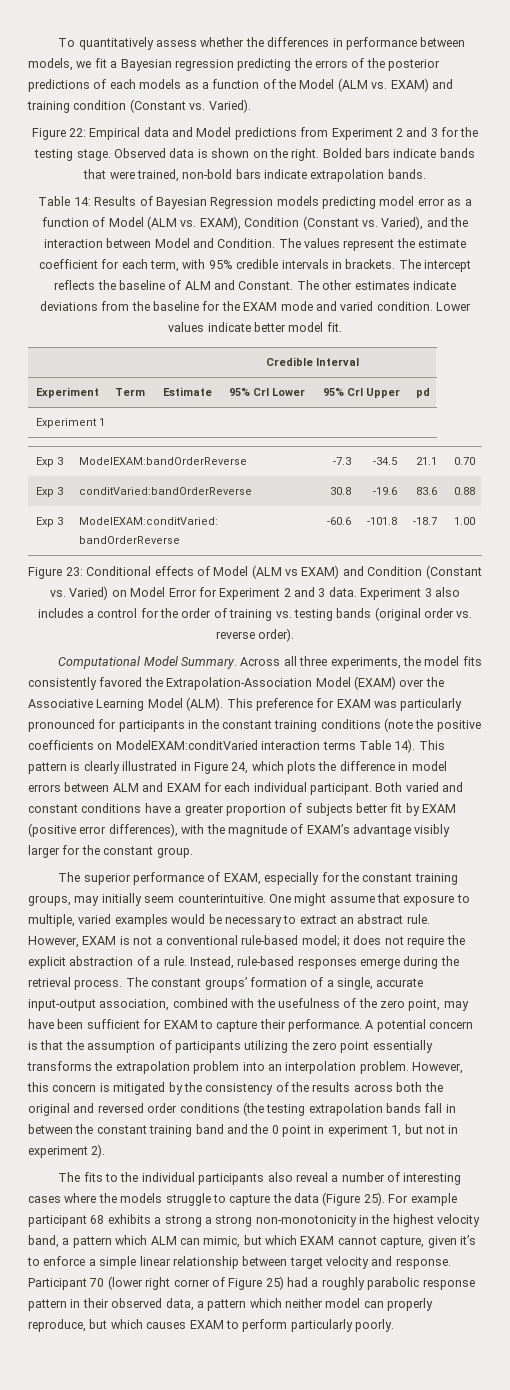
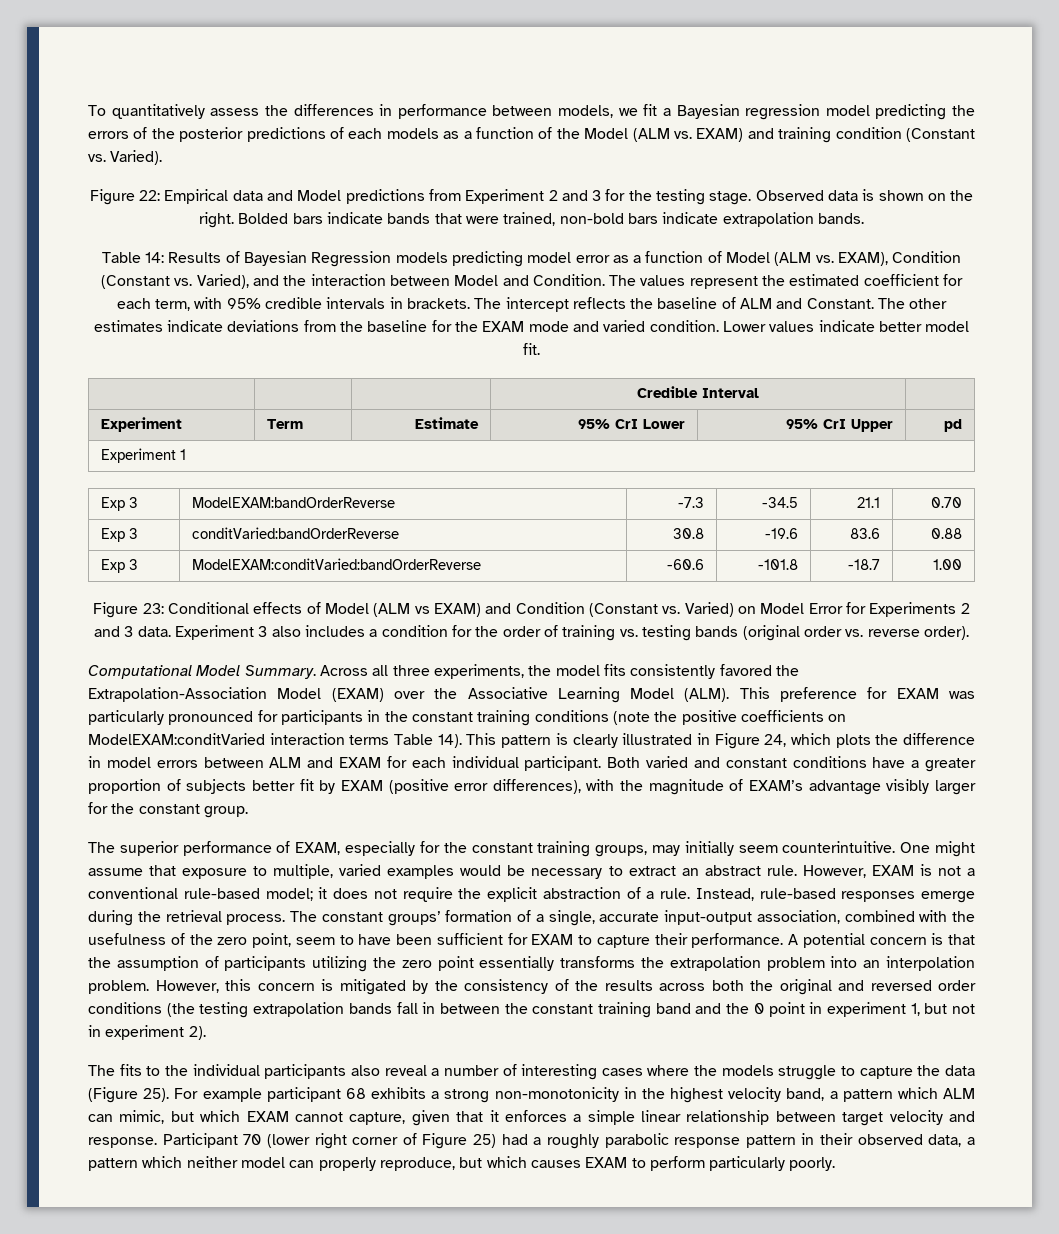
- To quantitatively assess whether the differences in performance between models, we fit a Bayesian regression predicting the errors of the posterior predictions of each models as a function of the Model (ALM vs. EXAM) and training condition (Constant vs. Varied).
+ To quantitatively assess the differences in performance between models, we fit a Bayesian regression model predicting the errors of the posterior predictions of each models as a function of the Model (ALM vs. EXAM) and training condition (Constant vs. Varied).
- The values represent the estimate coefficient for each term, with 95% credible intervals in brackets.
+ The values represent the estimated coefficient for each term, with 95% credible intervals in brackets.
- Figure 23: Conditional effects of Model (ALM vs EXAM) and Condition (Constant vs. Varied) on Model Error for Experiment 2 and 3 data.
+ Figure 23: Conditional effects of Model (ALM vs EXAM) and Condition (Constant vs. Varied) on Model Error for Experiments 2 and 3 data.
- Experiment 3 also includes a control for the order of training vs. testing bands (original order vs. reverse order).
+ Experiment 3 also includes a condition for the order of training vs. testing bands (original order vs. reverse order).
- The constant groups’ formation of a single, accurate input-output association, combined with the usefulness of the zero point, may have been sufficient for EXAM to capture their performance.
+ The constant groups’ formation of a single, accurate input-output association, combined with the usefulness of the zero point, seem to have been sufficient for EXAM to capture their performance.
- For example participant 68 exhibits a strong a strong non-monotonicity in the highest velocity band, a pattern which ALM can mimic, but which EXAM cannot capture, given it’s to enforce a simple linear relationship between target velocity and response.
+ For example participant 68 exhibits a strong non-monotonicity in the highest velocity band, a pattern which ALM can mimic, but which EXAM cannot capture, given that it enforces a simple linear relationship between target velocity and response.

